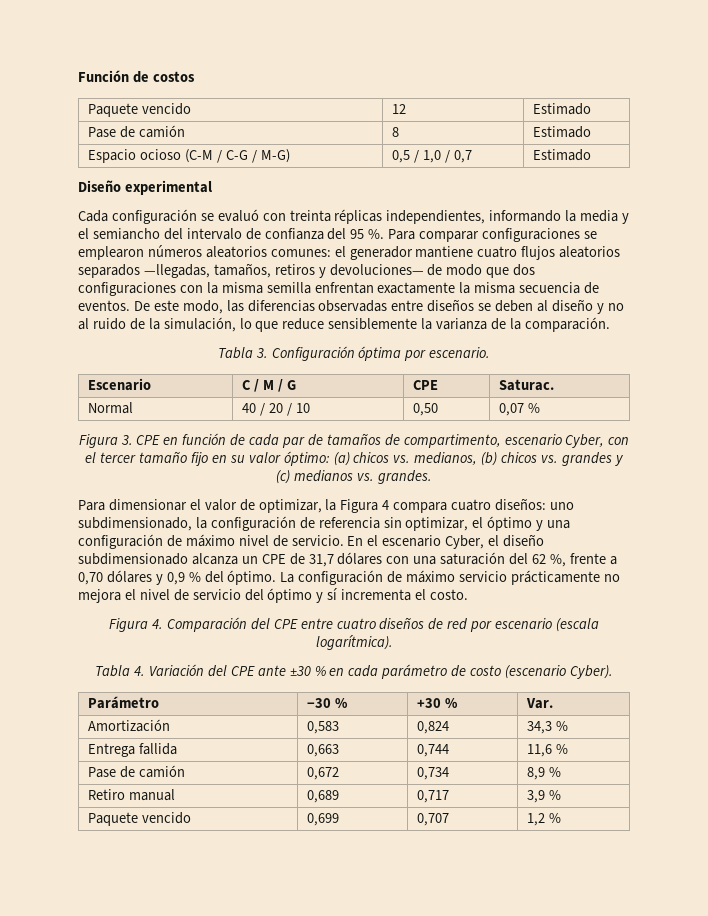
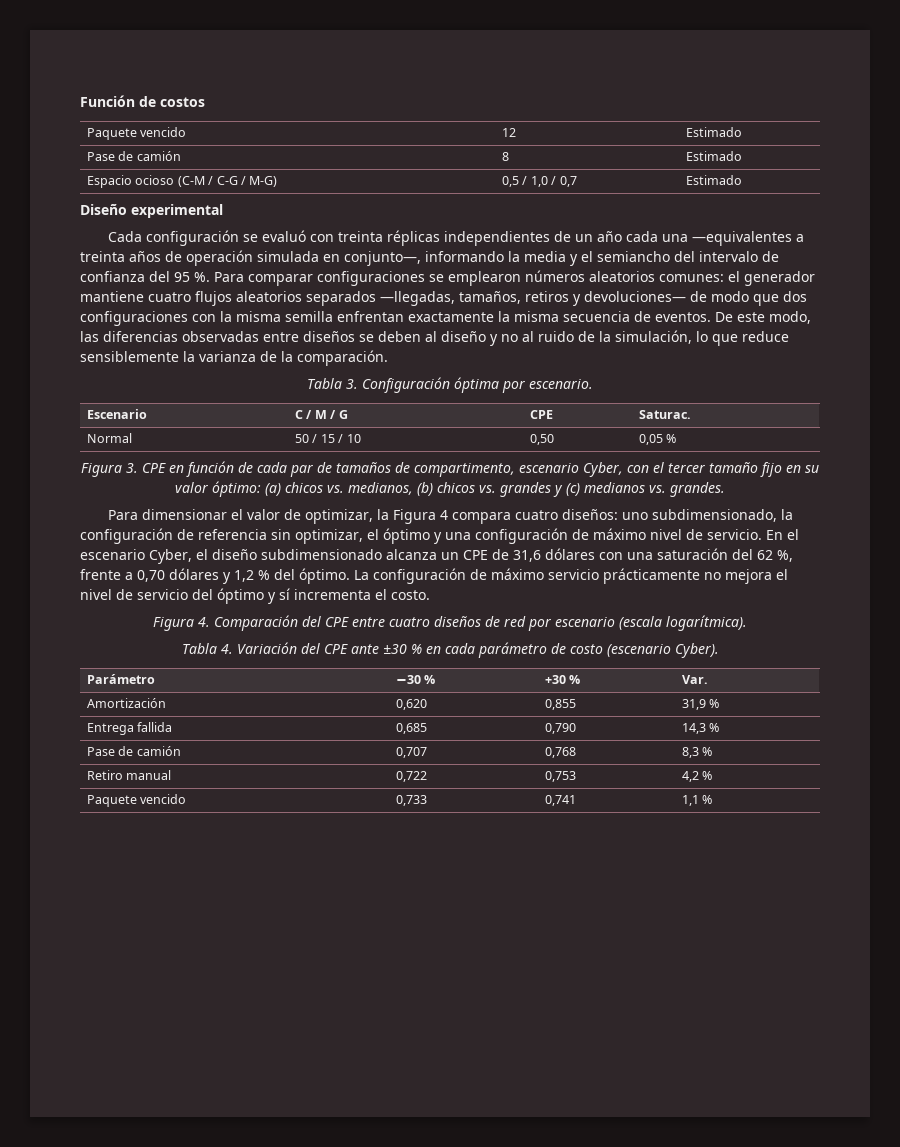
- Cada configuración se evaluó con treinta réplicas independientes, informando la media y el semiancho del intervalo de confianza del 95 %.
+ Cada configuración se evaluó con treinta réplicas independientes de un año cada una —equivalentes a treinta años de operación simulada en conjunto—, informando la media y el semiancho del intervalo de confianza del 95 %.
- Normal | 40 / 20 / 10 | 0,50 | 0,07 %
+ Normal | 50 / 15 / 10 | 0,50 | 0,05 %
- En el escenario Cyber, el diseño subdimensionado alcanza un CPE de 31,7 dólares con una saturación del 62 %, frente a 0,70 dólares y 0,9 % del óptimo.
+ En el escenario Cyber, el diseño subdimensionado alcanza un CPE de 31,6 dólares con una saturación del 62 %, frente a 0,70 dólares y 1,2 % del óptimo.
- Amortización | 0,583 | 0,824 | 34,3 %
+ Amortización | 0,620 | 0,855 | 31,9 %
- Entrega fallida | 0,663 | 0,744 | 11,6 %
+ Entrega fallida | 0,685 | 0,790 | 14,3 %
- Pase de camión | 0,672 | 0,734 | 8,9 %
+ Pase de camión | 0,707 | 0,768 | 8,3 %
- Retiro manual | 0,689 | 0,717 | 3,9 %
+ Retiro manual | 0,722 | 0,753 | 4,2 %
- Paquete vencido | 0,699 | 0,707 | 1,2 %
+ Paquete vencido | 0,733 | 0,741 | 1,1 %

